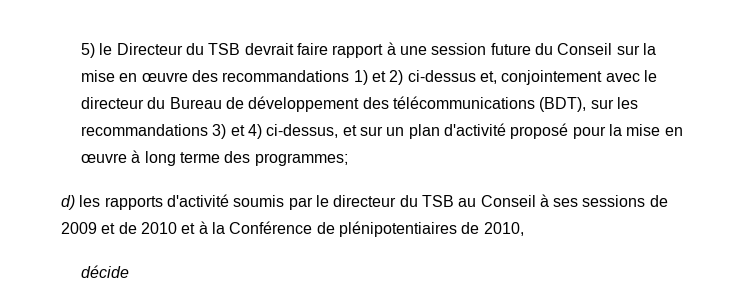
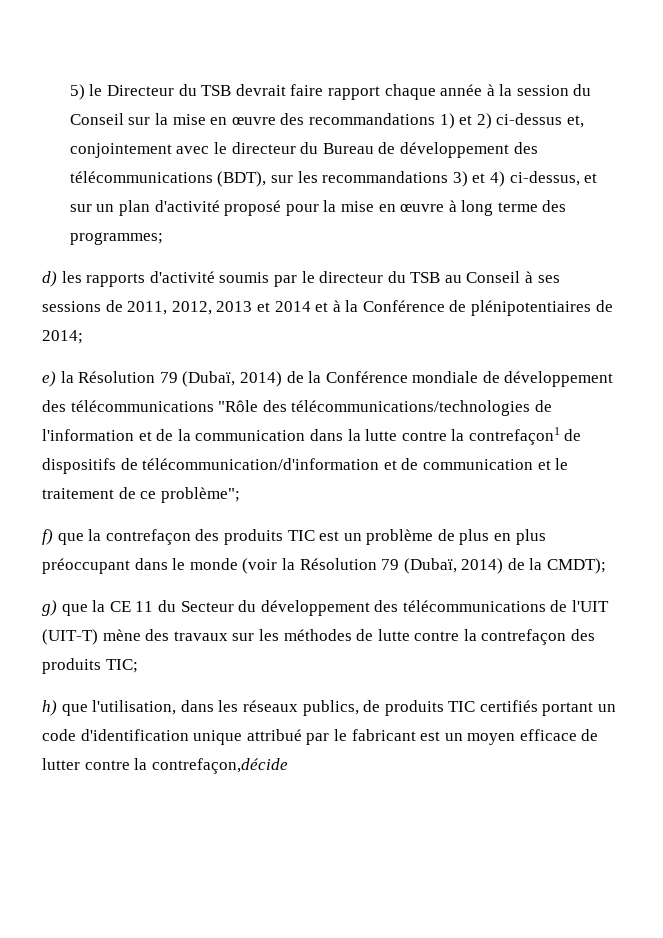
- 5) le Directeur du TSB devrait faire rapport à une session future du Conseil sur la mise en œuvre des recommandations 1) et 2) ci-dessus et, conjointement avec le directeur du Bureau de développement des télécommunications (BDT), sur les recommandations 3) et 4) ci-dessus, et sur un plan d'activité proposé pour la mise en œuvre à long terme des programmes;
+ 5) le Directeur du TSB devrait faire rapport chaque année à la session du Conseil sur la mise en œuvre des recommandations 1) et 2) ci-dessus et, conjointement avec le directeur du Bureau de développement des télécommunications (BDT), sur les recommandations 3) et 4) ci-dessus, et sur un plan d'activité proposé pour la mise en œuvre à long terme des programmes;
- d) les rapports d'activité soumis par le directeur du TSB au Conseil à ses sessions de 2009 et de 2010 et à la Conférence de plénipotentiaires de 2010,
- décide
+ d) les rapports d'activité soumis par le directeur du TSB au Conseil à ses sessions de 2011, 2012, 2013 et 2014 et à la Conférence de plénipotentiaires de 2014;
+ e) la Résolution 79 (Dubaï, 2014) de la Conférence mondiale de développement des télécommunications "Rôle des télécommunications/technologies de l'information et de la communication dans la lutte contre la contrefaçon1 de dispositifs de télécommunication/d'information et de communication et le traitement de ce problème";
+ f) que la contrefaçon des produits TIC est un problème de plus en plus préoccupant dans le monde (voir la Résolution 79 (Dubaï, 2014) de la CMDT);
+ g) que la CE 11 du Secteur du développement des télécommunications de l'UIT (UIT-T) mène des travaux sur les méthodes de lutte contre la contrefaçon des produits TIC;
+ h) que l'utilisation, dans les réseaux publics, de produits TIC certifiés portant un code d'identification unique attribué par le fabricant est un moyen efficace de lutter contre la contrefaçon,décide

